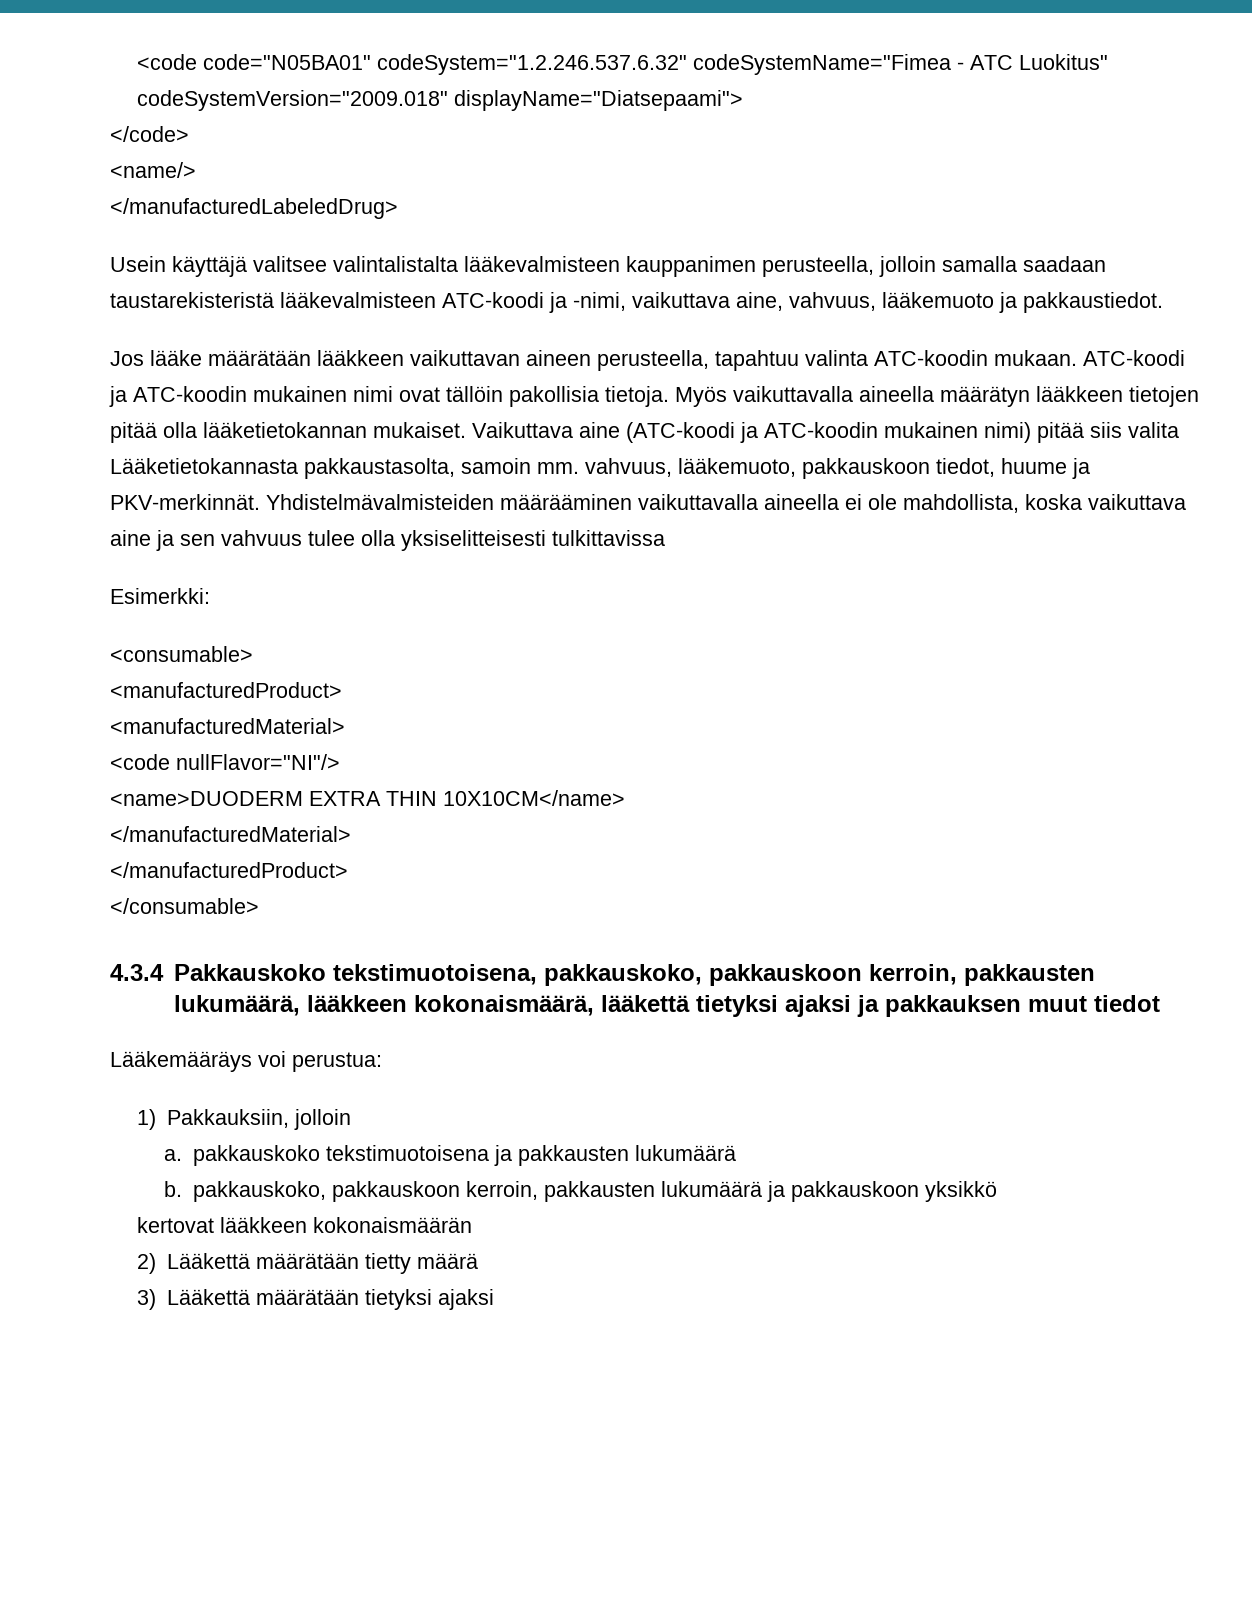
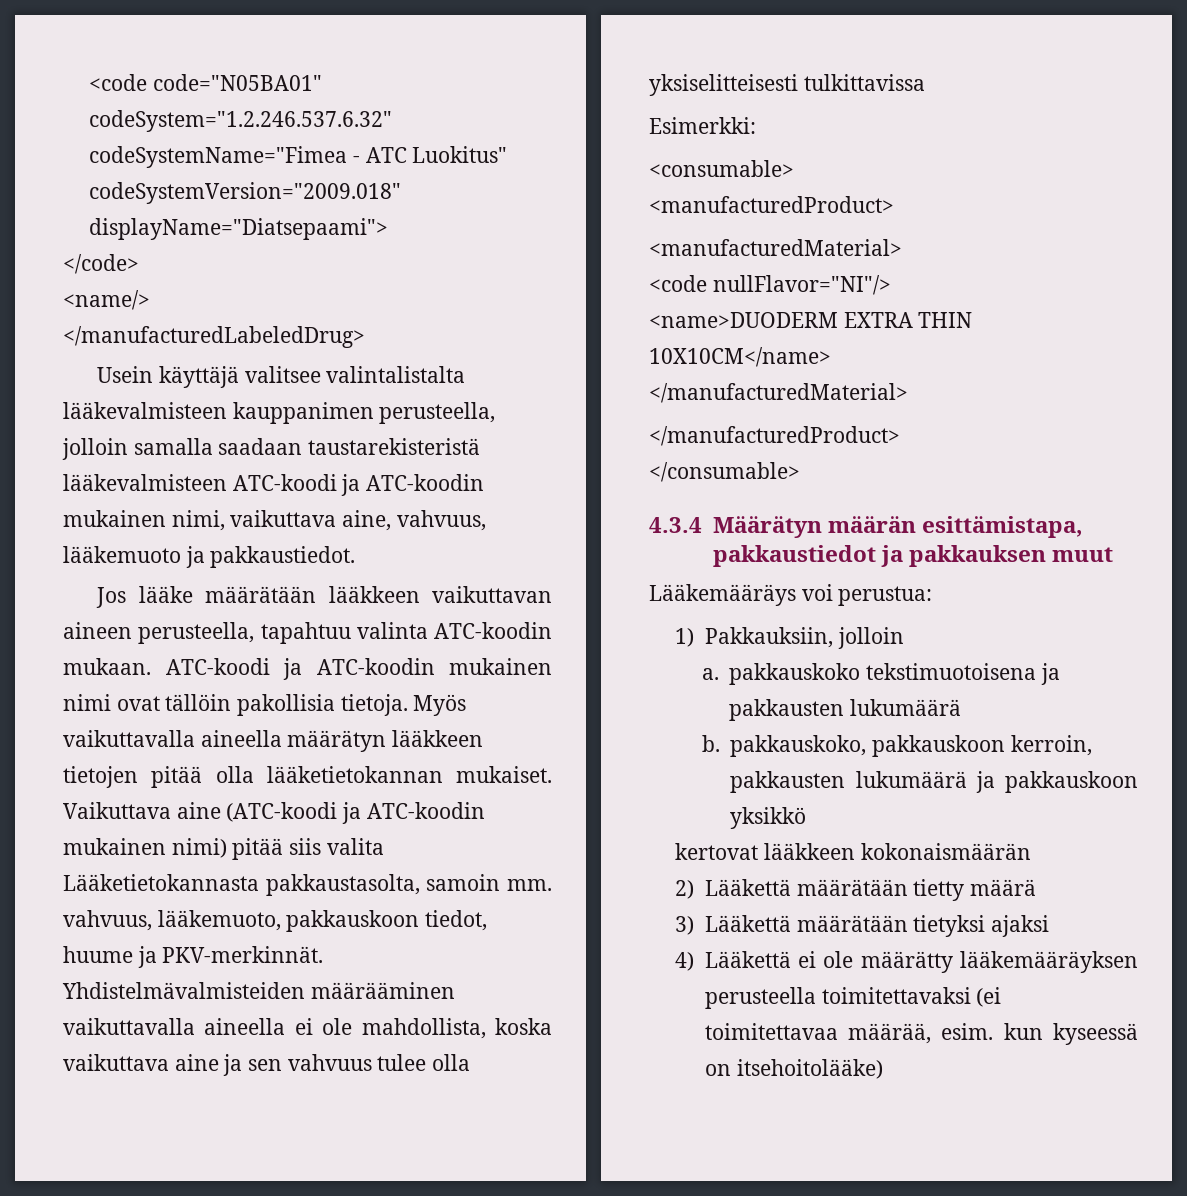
- Usein käyttäjä valitsee valintalistalta lääkevalmisteen kauppanimen perusteella, jolloin samalla saadaan taustarekisteristä lääkevalmisteen ATC-koodi ja -nimi, vaikuttava aine, vahvuus, lääkemuoto ja pakkaustiedot.
+ Usein käyttäjä valitsee valintalistalta lääkevalmisteen kauppanimen perusteella, jolloin samalla saadaan taustarekisteristä lääkevalmisteen ATC-koodi ja ATC-koodin mukainen nimi, vaikuttava aine, vahvuus, lääkemuoto ja pakkaustiedot.
- 4.3.4 Pakkauskoko tekstimuotoisena, pakkauskoko, pakkauskoon kerroin, pakkausten lukumäärä, lääkkeen kokonaismäärä, lääkettä tietyksi ajaksi ja pakkauksen muut tiedot
+ 4.3.4 Määrätyn määrän esittämistapa, pakkaustiedot ja pakkauksen muut
+ 4) Lääkettä ei ole määrätty lääkemääräyksen perusteella toimitettavaksi (ei toimitettavaa määrää, esim. kun kyseessä on itsehoitolääke)

